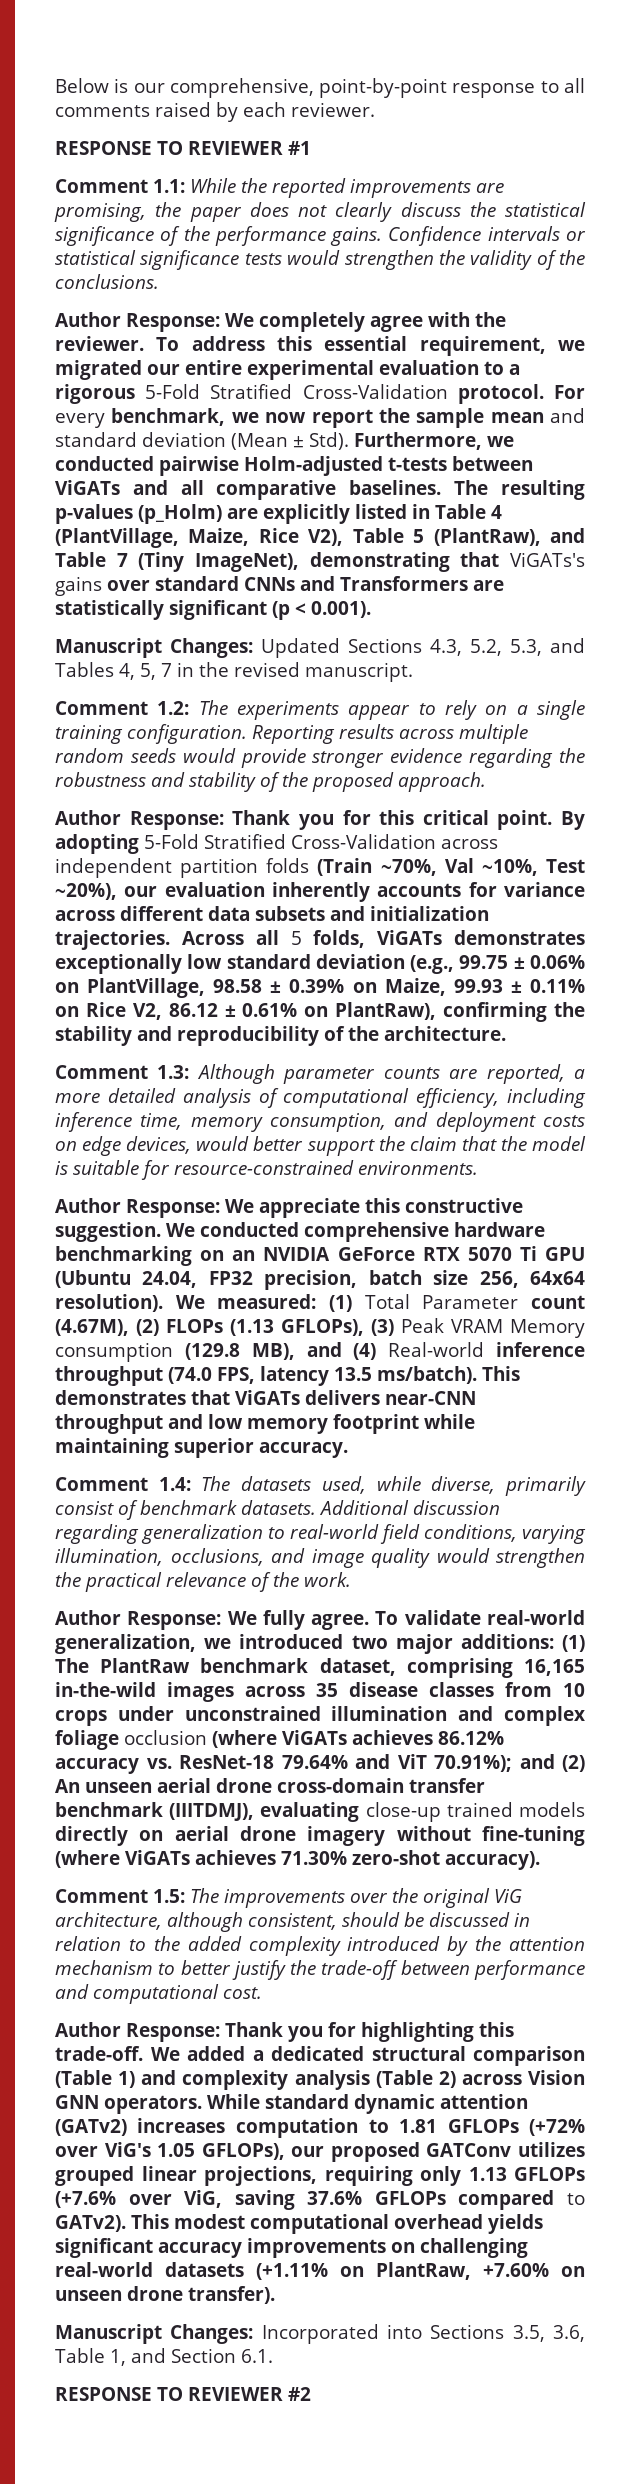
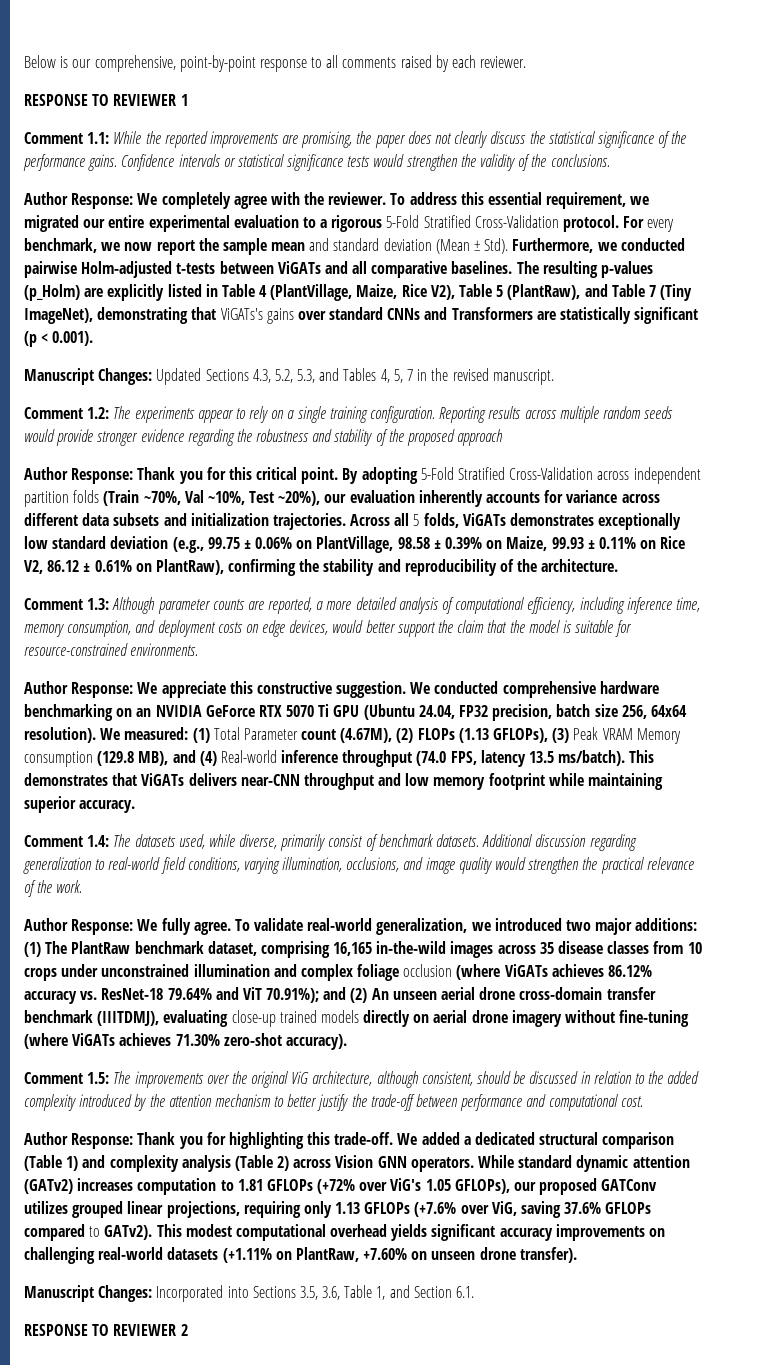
- RESPONSE TO REVIEWER #1
+ RESPONSE TO REVIEWER 1
- Reporting results across multiple random seeds would provide stronger evidence regarding the robustness and stability of the proposed approach.
+ Reporting results across multiple random seeds would provide stronger evidence regarding the robustness and stability of the proposed approach
- RESPONSE TO REVIEWER #2
+ RESPONSE TO REVIEWER 2

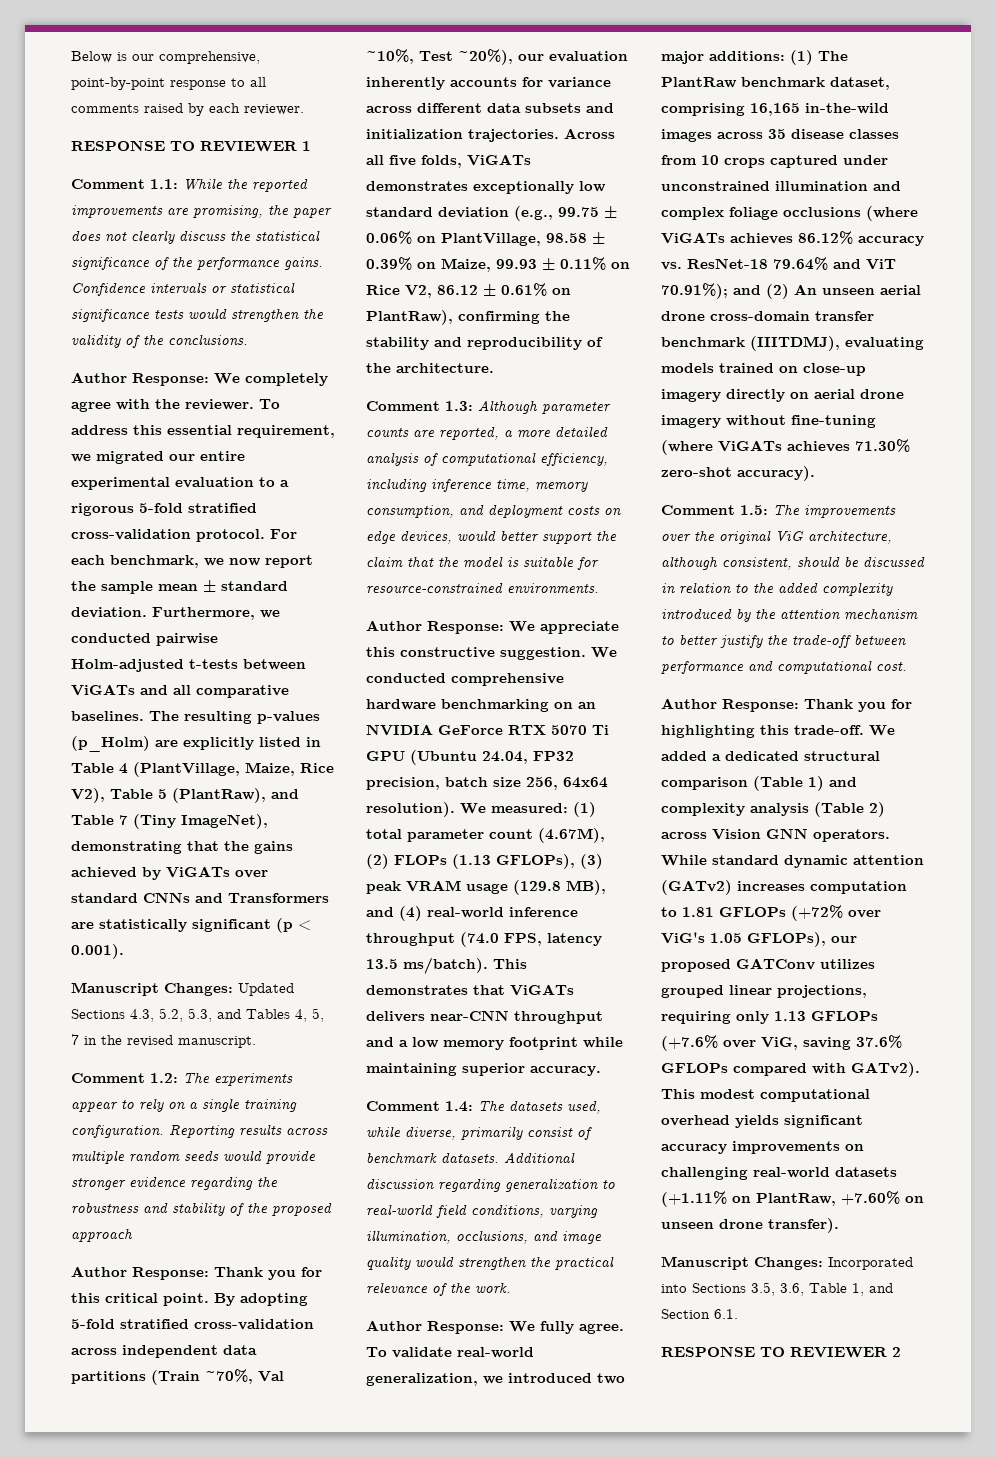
- To address this essential requirement, we migrated our entire experimental evaluation to a rigorous 5-Fold Stratified Cross-Validation protocol.
+ To address this essential requirement, we migrated our entire experimental evaluation to a rigorous 5-fold stratified cross-validation protocol.
- For every benchmark, we now report the sample mean and standard deviation (Mean ± Std).
+ For each benchmark, we now report the sample mean ± standard deviation.
- The resulting p-values (p_Holm) are explicitly listed in Table 4 (PlantVillage, Maize, Rice V2), Table 5 (PlantRaw), and Table 7 (Tiny ImageNet), demonstrating that ViGATs's gains over standard CNNs and Transformers are statistically significant (p < 0.001).
+ The resulting p-values (p_Holm) are explicitly listed in Table 4 (PlantVillage, Maize, Rice V2), Table 5 (PlantRaw), and Table 7 (Tiny ImageNet), demonstrating that the gains achieved by ViGATs over standard CNNs and Transformers are statistically significant (p < 0.001).
- By adopting 5-Fold Stratified Cross-Validation across independent partition folds (Train ~70%, Val ~10%, Test ~20%), our evaluation inherently accounts for variance across different data subsets and initialization trajectories.
+ By adopting 5-fold stratified cross-validation across independent data partitions (Train ~70%, Val ~10%, Test ~20%), our evaluation inherently accounts for variance across different data subsets and initialization trajectories.
- Across all 5 folds, ViGATs demonstrates exceptionally low standard deviation (e.g., 99.75 ± 0.06% on PlantVillage, 98.58 ± 0.39% on Maize, 99.93 ± 0.11% on Rice V2, 86.12 ± 0.61% on PlantRaw), confirming the stability and reproducibility of the architecture.
+ Across all five folds, ViGATs demonstrates exceptionally low standard deviation (e.g., 99.75 ± 0.06% on PlantVillage, 98.58 ± 0.39% on Maize, 99.93 ± 0.11% on Rice V2, 86.12 ± 0.61% on PlantRaw), confirming the stability and reproducibility of the architecture.
- We measured: (1) Total Parameter count (4.67M), (2) FLOPs (1.13 GFLOPs), (3) Peak VRAM Memory consumption (129.8 MB), and (4) Real-world inference throughput (74.0 FPS, latency 13.5 ms/batch).
+ We measured: (1) total parameter count (4.67M), (2) FLOPs (1.13 GFLOPs), (3) peak VRAM usage (129.8 MB), and (4) real-world inference throughput (74.0 FPS, latency 13.5 ms/batch).
- This demonstrates that ViGATs delivers near-CNN throughput and low memory footprint while maintaining superior accuracy.
+ This demonstrates that ViGATs delivers near-CNN throughput and a low memory footprint while maintaining superior accuracy.
- (1) The PlantRaw benchmark dataset, comprising 16,165 in-the-wild images across 35 disease classes from 10 crops under unconstrained illumination and complex foliage occlusion (where ViGATs achieves 86.12% accuracy vs. ResNet-18 79.64% and ViT 70.91%);
+ (1) The PlantRaw benchmark dataset, comprising 16,165 in-the-wild images across 35 disease classes from 10 crops captured under unconstrained illumination and complex foliage occlusions (where ViGATs achieves 86.12% accuracy vs. ResNet-18 79.64% and ViT 70.91%);
- and (2) An unseen aerial drone cross-domain transfer benchmark (IIITDMJ), evaluating close-up trained models directly on aerial drone imagery without fine-tuning (where ViGATs achieves 71.30% zero-shot accuracy).
+ and (2) An unseen aerial drone cross-domain transfer benchmark (IIITDMJ), evaluating models trained on close-up imagery directly on aerial drone imagery without fine-tuning (where ViGATs achieves 71.30% zero-shot accuracy).
- While standard dynamic attention (GATv2) increases computation to 1.81 GFLOPs (+72% over ViG's 1.05 GFLOPs), our proposed GATConv utilizes grouped linear projections, requiring only 1.13 GFLOPs (+7.6% over ViG, saving 37.6% GFLOPs compared to GATv2).
+ While standard dynamic attention (GATv2) increases computation to 1.81 GFLOPs (+72% over ViG's 1.05 GFLOPs), our proposed GATConv utilizes grouped linear projections, requiring only 1.13 GFLOPs (+7.6% over ViG, saving 37.6% GFLOPs compared with GATv2).

